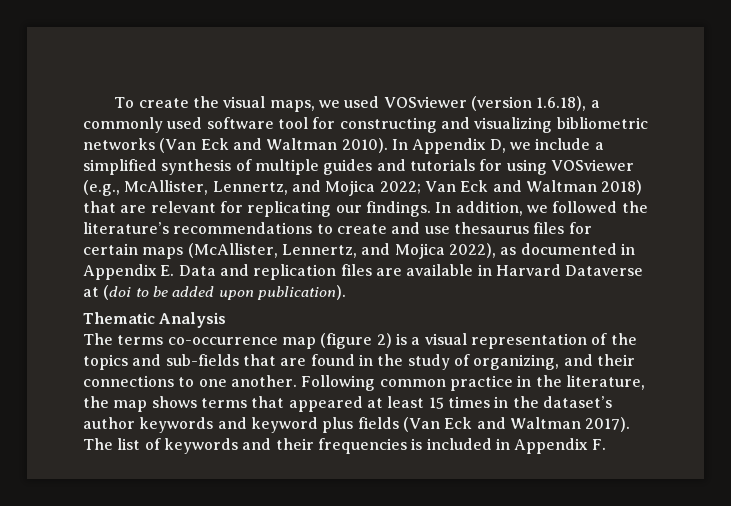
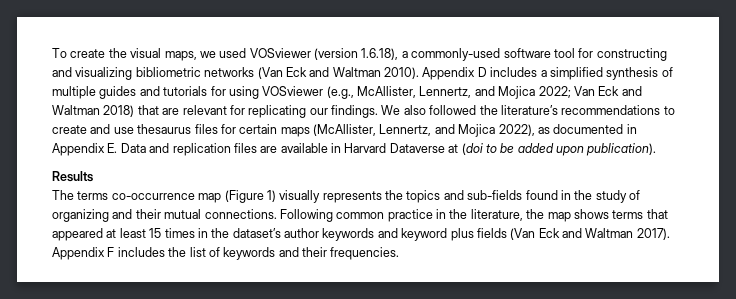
- To create the visual maps, we used VOSviewer (version 1.6.18), a commonly used software tool for constructing and visualizing bibliometric networks (Van Eck and Waltman 2010).
+ To create the visual maps, we used VOSviewer (version 1.6.18), a commonly-used software tool for constructing and visualizing bibliometric networks (Van Eck and Waltman 2010).
- In Appendix D, we include a simplified synthesis of multiple guides and tutorials for using VOSviewer (e.g., McAllister, Lennertz, and Mojica 2022; Van Eck and Waltman 2018) that are relevant for replicating our findings.
+ Appendix D includes a simplified synthesis of multiple guides and tutorials for using VOSviewer (e.g., McAllister, Lennertz, and Mojica 2022; Van Eck and Waltman 2018) that are relevant for replicating our findings.
- In addition, we followed the literature’s recommendations to create and use thesaurus files for certain maps (McAllister, Lennertz, and Mojica 2022), as documented in Appendix E. Data and replication files are available in Harvard Dataverse at (doi to be added upon publication).
+ We also followed the literature’s recommendations to create and use thesaurus files for certain maps (McAllister, Lennertz, and Mojica 2022), as documented in Appendix E. Data and replication files are available in Harvard Dataverse at (doi to be added upon publication).
- Thematic Analysis
+ Results
- The terms co-occurrence map (figure 2) is a visual representation of the topics and sub-fields that are found in the study of organizing, and their connections to one another.
+ The terms co-occurrence map (Figure 1) visually represents the topics and sub-fields found in the study of organizing and their mutual connections.
- The list of keywords and their frequencies is included in Appendix F.
+ Appendix F includes the list of keywords and their frequencies.

